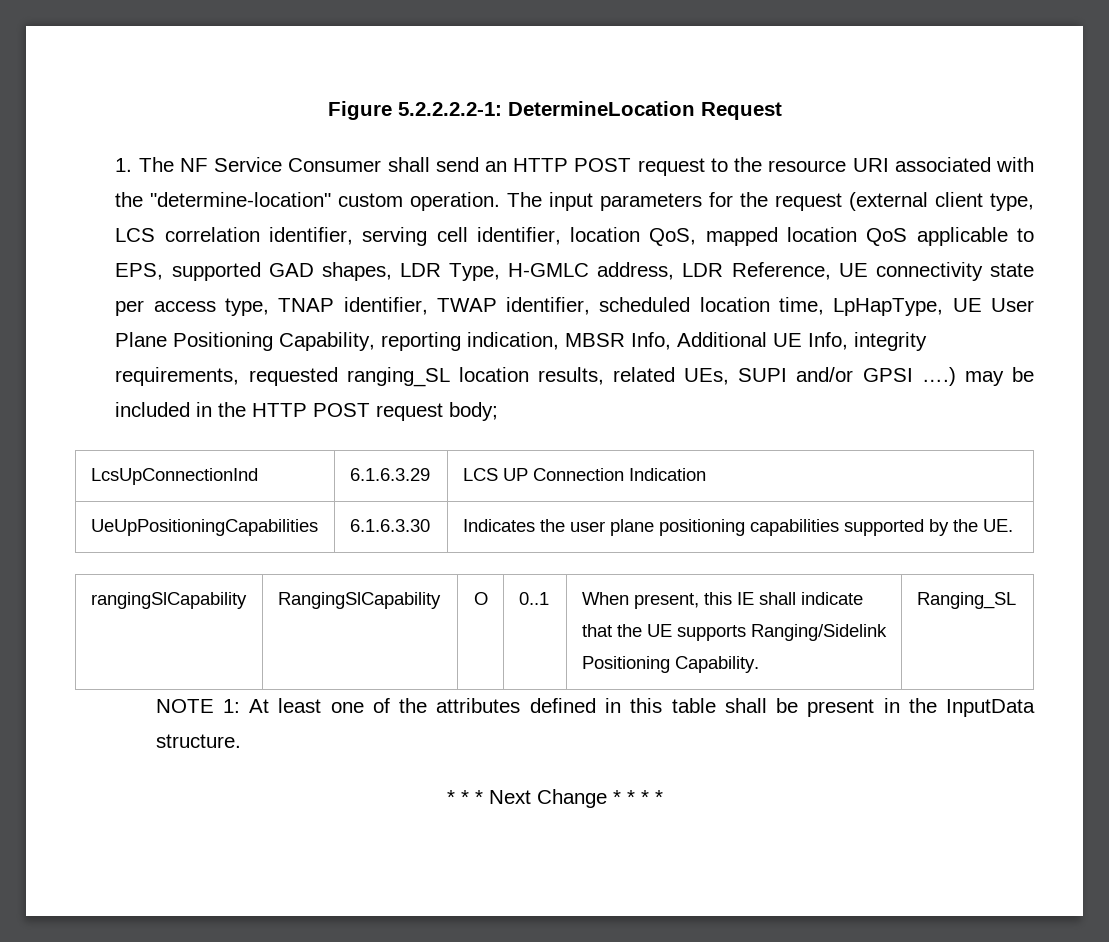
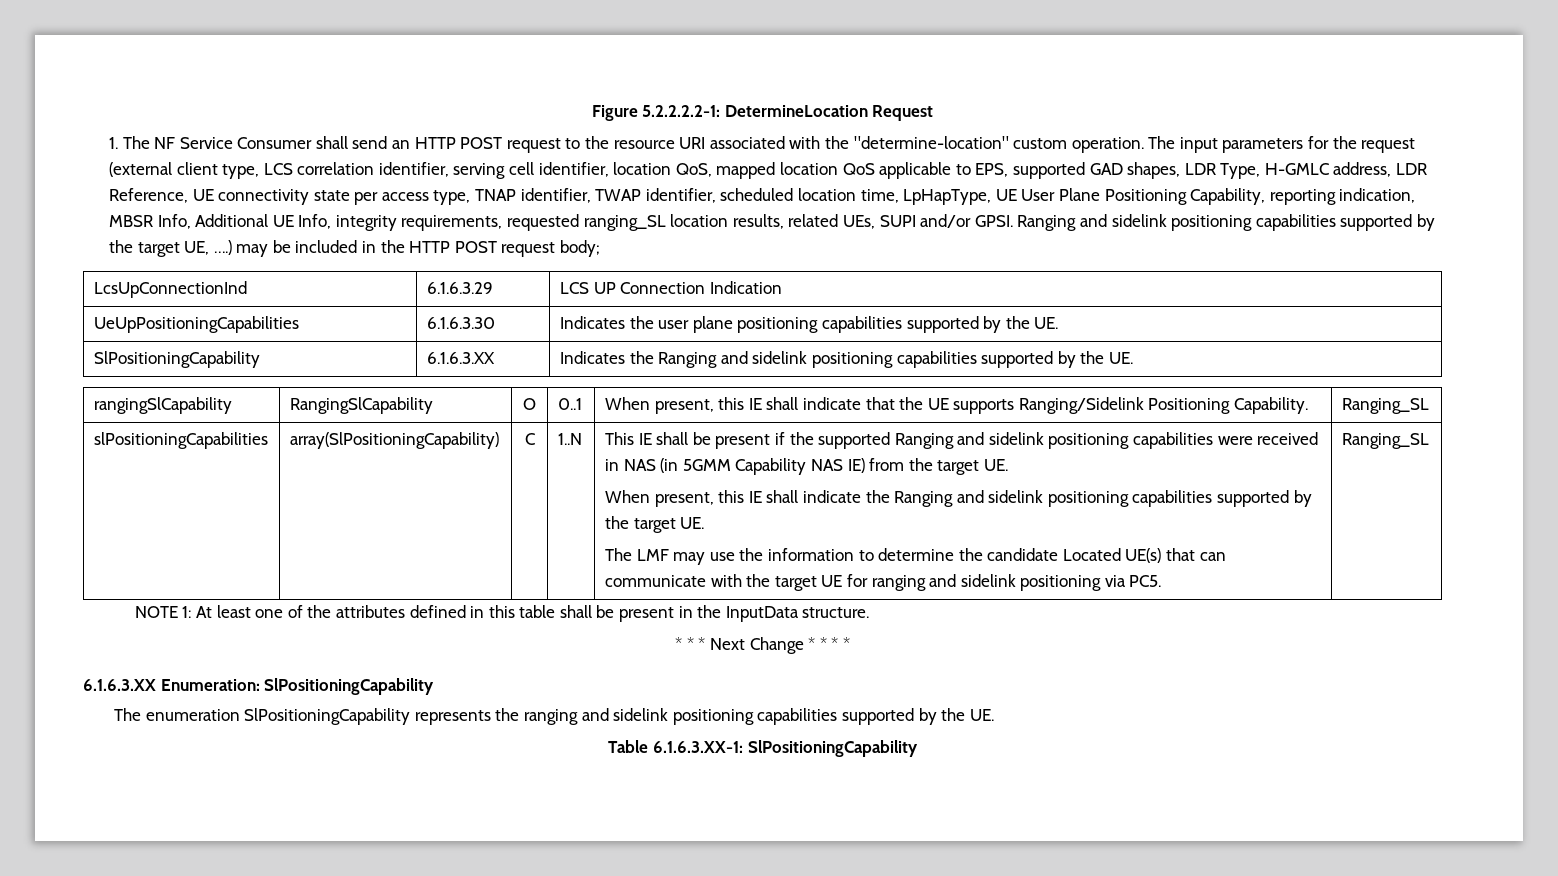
- The input parameters for the request (external client type, LCS correlation identifier, serving cell identifier, location QoS, mapped location QoS applicable to EPS, supported GAD shapes, LDR Type, H-GMLC address, LDR Reference, UE connectivity state per access type, TNAP identifier, TWAP identifier, scheduled location time, LpHapType, UE User Plane Positioning Capability, reporting indication, MBSR Info, Additional UE Info, integrity requirements, requested ranging_SL location results, related UEs, SUPI and/or GPSI ….) may be included in the HTTP POST request body;
+ The input parameters for the request (external client type, LCS correlation identifier, serving cell identifier, location QoS, mapped location QoS applicable to EPS, supported GAD shapes, LDR Type, H-GMLC address, LDR Reference, UE connectivity state per access type, TNAP identifier, TWAP identifier, scheduled location time, LpHapType, UE User Plane Positioning Capability, reporting indication, MBSR Info, Additional UE Info, integrity requirements, requested ranging_SL location results, related UEs, SUPI and/or GPSI. Ranging and sidelink positioning capabilities supported by the target UE, ….) may be included in the HTTP POST request body;
+ SlPositioningCapability | 6.1.6.3.XX | Indicates the Ranging and sidelink positioning capabilities supported by the UE.
+ slPositioningCapabilities | array(SlPositioningCapability) | C | 1..N | This IE shall be present if the supported Ranging and sidelink positioning capabilities were received in NAS (in 5GMM Capability NAS IE) from the target UE.
+ When present, this IE shall indicate the Ranging and sidelink positioning capabilities supported by the target UE.
+ The LMF may use the information to determine the candidate Located UE(s) that can communicate with the target UE for ranging and sidelink positioning via PC5. | Ranging_SL
+ 6.1.6.3.XX Enumeration: SlPositioningCapability
+ The enumeration SlPositioningCapability represents the ranging and sidelink positioning capabilities supported by the UE.
+ Table 6.1.6.3.XX-1: SlPositioningCapability

